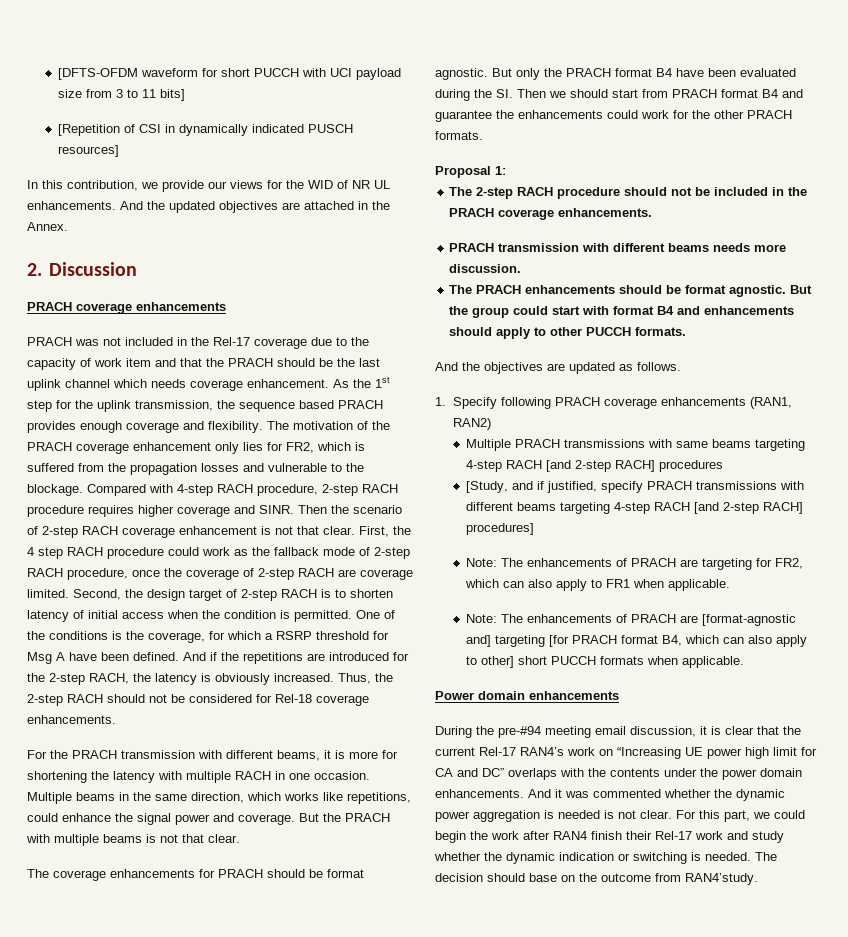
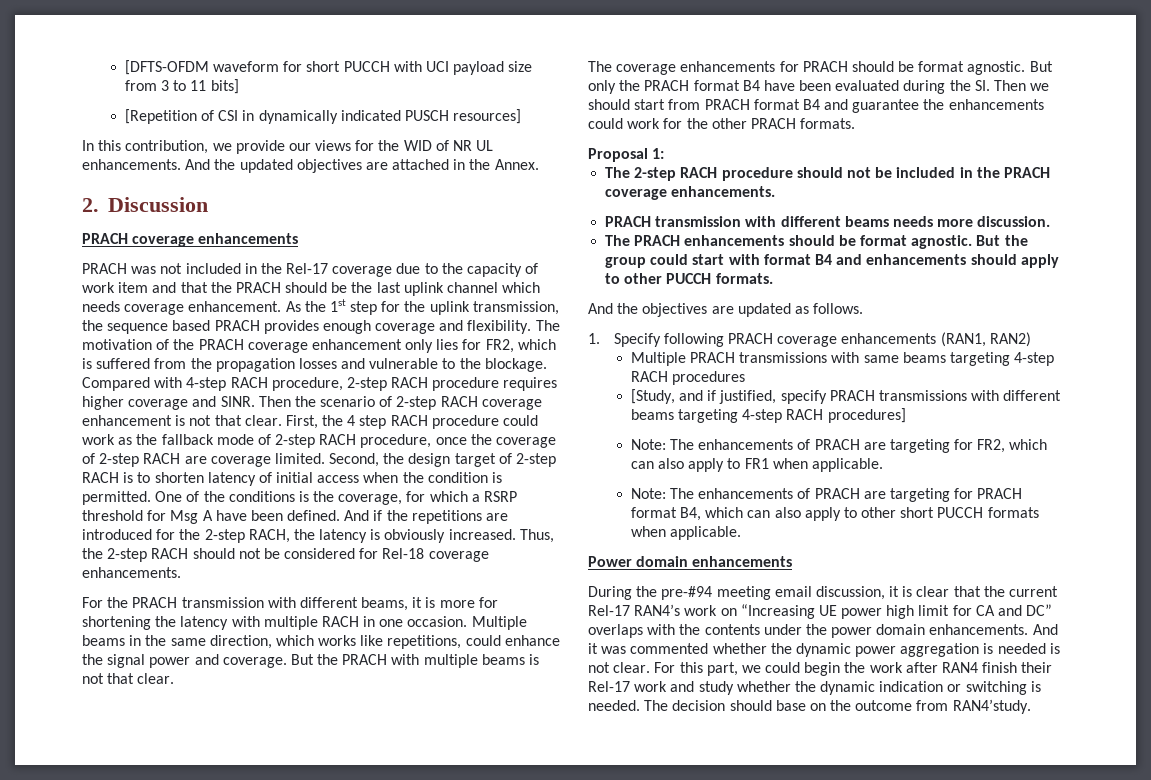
- Multiple PRACH transmissions with same beams targeting 4-step RACH [and 2-step RACH] procedures
+ Multiple PRACH transmissions with same beams targeting 4-step RACH procedures
- [Study, and if justified, specify PRACH transmissions with different beams targeting 4-step RACH [and 2-step RACH] procedures]
+ [Study, and if justified, specify PRACH transmissions with different beams targeting 4-step RACH procedures]
- Note: The enhancements of PRACH are [format-agnostic and] targeting [for PRACH format B4, which can also apply to other] short PUCCH formats when applicable.
+ Note: The enhancements of PRACH are targeting for PRACH format B4, which can also apply to other short PUCCH formats when applicable.

